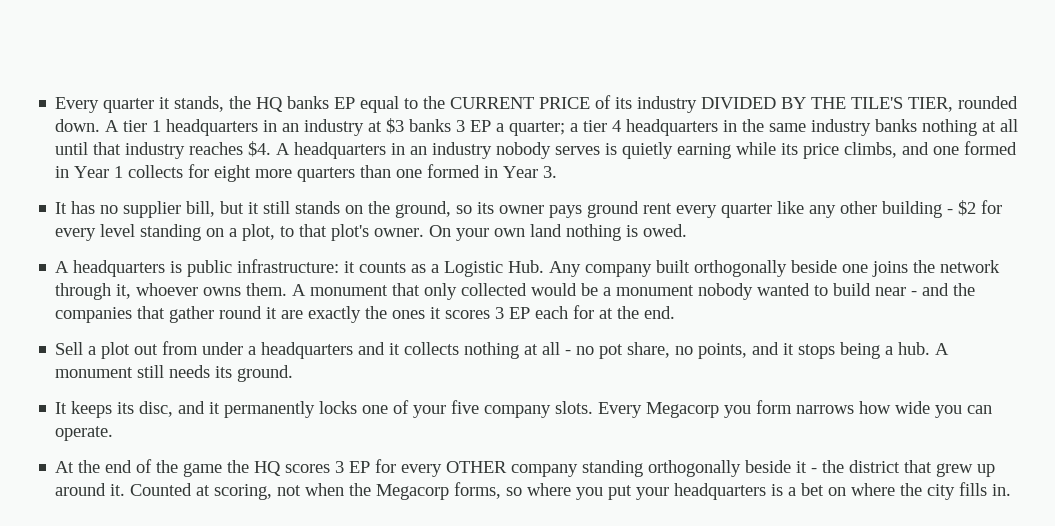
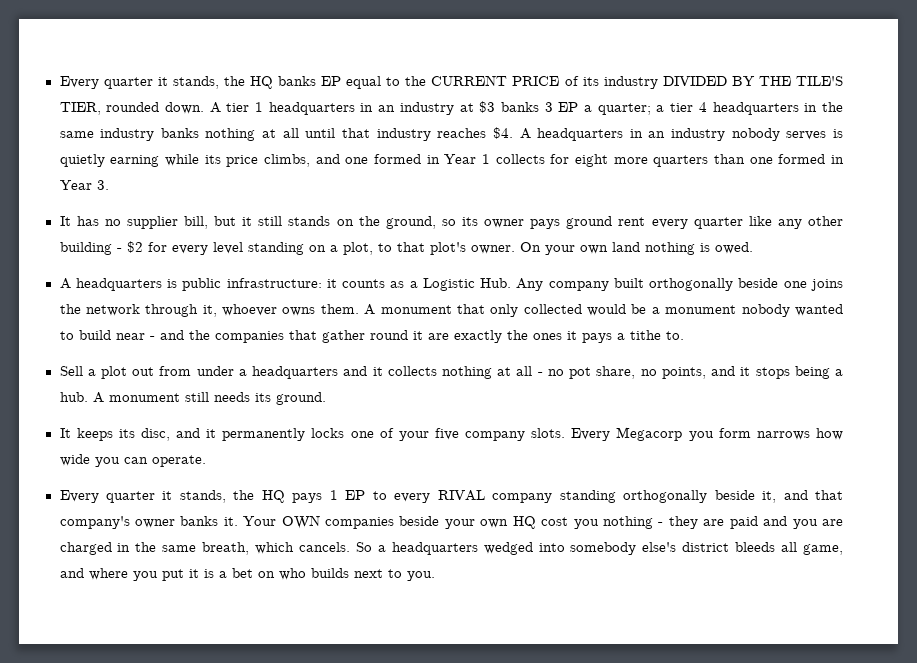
- A monument that only collected would be a monument nobody wanted to build near - and the companies that gather round it are exactly the ones it scores 3 EP each for at the end.
+ A monument that only collected would be a monument nobody wanted to build near - and the companies that gather round it are exactly the ones it pays a tithe to.
- At the end of the game the HQ scores 3 EP for every OTHER company standing orthogonally beside it - the district that grew up around it. Counted at scoring, not when the Megacorp forms, so where you put your headquarters is a bet on where the city fills in.
+ Every quarter it stands, the HQ pays 1 EP to every RIVAL company standing orthogonally beside it, and that company's owner banks it. Your OWN companies beside your own HQ cost you nothing - they are paid and you are charged in the same breath, which cancels. So a headquarters wedged into somebody else's district bleeds all game, and where you put it is a bet on who builds next to you.

